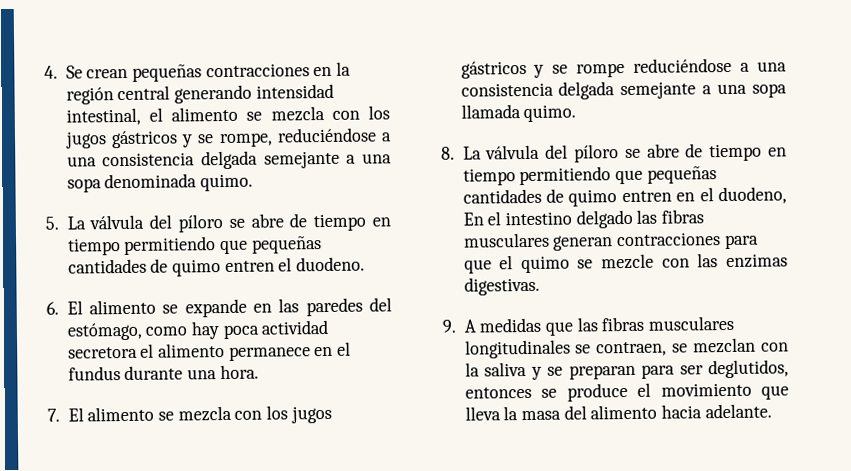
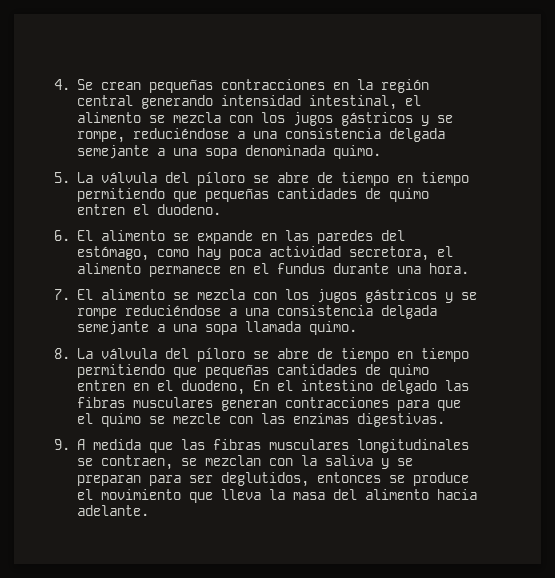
- 6. El alimento se expande en las paredes del estómago, como hay poca actividad secretora el alimento permanece en el fundus durante una hora.
+ 6. El alimento se expande en las paredes del estómago, como hay poca actividad secretora, el alimento permanece en el fundus durante una hora.
- 9. A medidas que las fibras musculares longitudinales se contraen, se mezclan con la saliva y se preparan para ser deglutidos, entonces se produce el movimiento que lleva la masa del alimento hacia adelante.
+ 9. A medida que las fibras musculares longitudinales se contraen, se mezclan con la saliva y se preparan para ser deglutidos, entonces se produce el movimiento que lleva la masa del alimento hacia adelante.

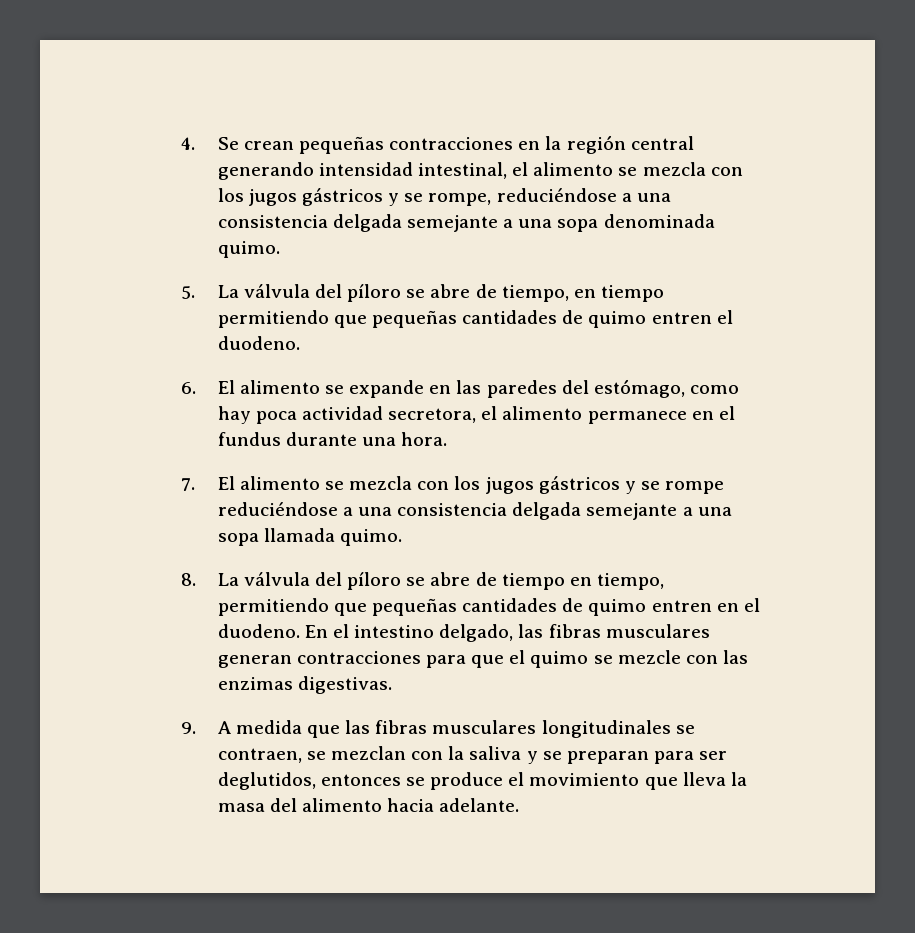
- 5. La válvula del píloro se abre de tiempo en tiempo permitiendo que pequeñas cantidades de quimo entren el duodeno.
+ 5. La válvula del píloro se abre de tiempo, en tiempo permitiendo que pequeñas cantidades de quimo entren el duodeno.
- 8. La válvula del píloro se abre de tiempo en tiempo permitiendo que pequeñas cantidades de quimo entren en el duodeno, En el intestino delgado las fibras musculares generan contracciones para que el quimo se mezcle con las enzimas digestivas.
+ 8. La válvula del píloro se abre de tiempo en tiempo, permitiendo que pequeñas cantidades de quimo entren en el duodeno. En el intestino delgado, las fibras musculares generan contracciones para que el quimo se mezcle con las enzimas digestivas.

